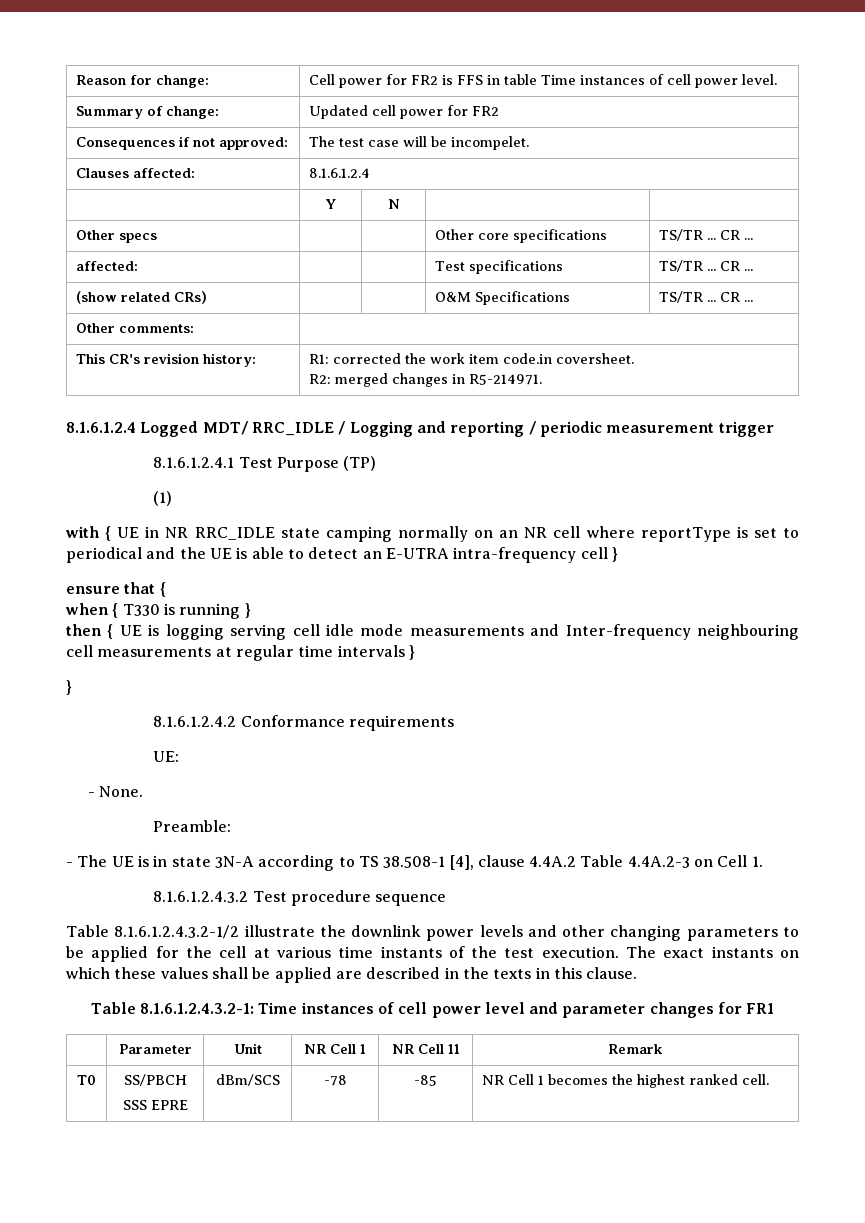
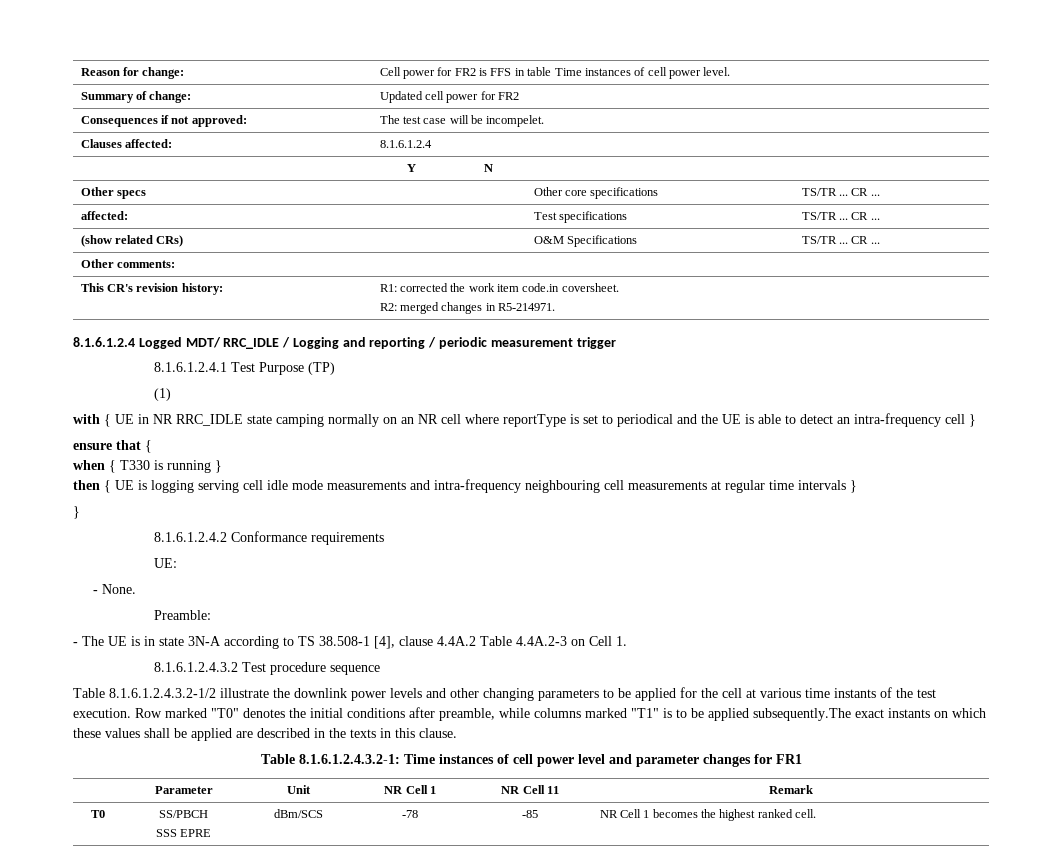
- with { UE in NR RRC_IDLE state camping normally on an NR cell where reportType is set to periodical and the UE is able to detect an E-UTRA intra-frequency cell }
+ with { UE in NR RRC_IDLE state camping normally on an NR cell where reportType is set to periodical and the UE is able to detect an intra-frequency cell }
- then { UE is logging serving cell idle mode measurements and Inter-frequency neighbouring cell measurements at regular time intervals }
+ then { UE is logging serving cell idle mode measurements and intra-frequency neighbouring cell measurements at regular time intervals }
- The exact instants on which these values shall be applied are described in the texts in this clause.
+ Row marked "T0" denotes the initial conditions after preamble, while columns marked "T1" is to be applied subsequently.The exact instants on which these values shall be applied are described in the texts in this clause.

